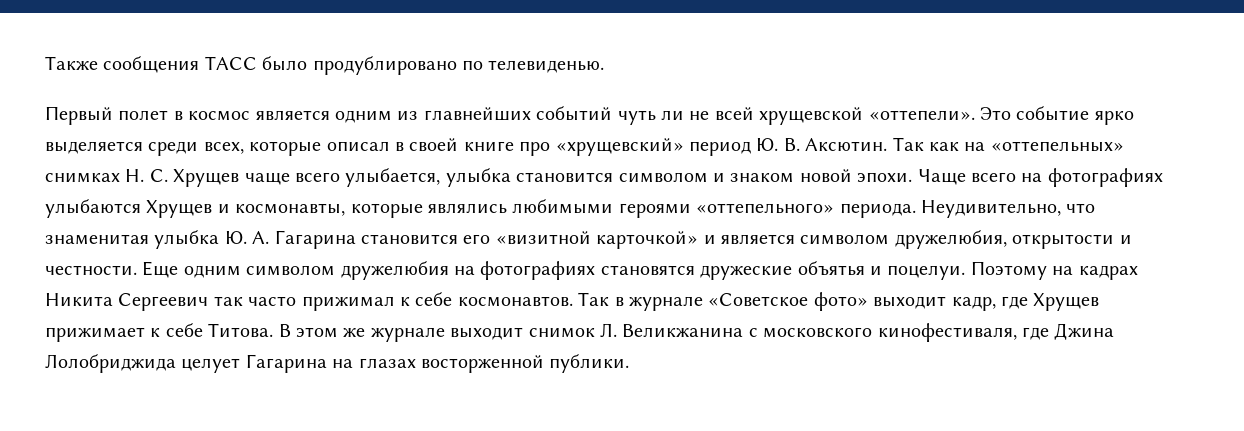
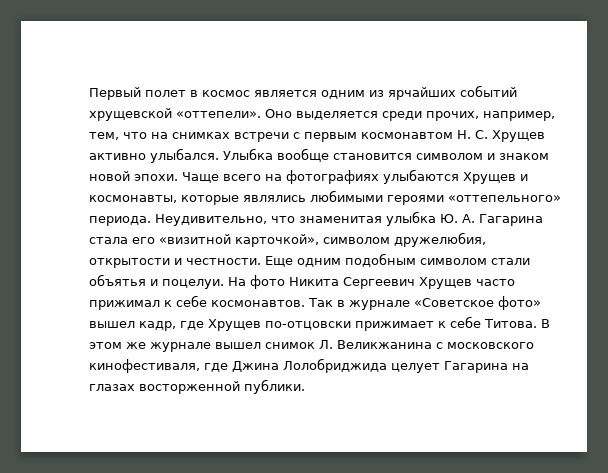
- Также сообщения ТАСС было продублировано по телевиденью.
- Первый полет в космос является одним из главнейших событий чуть ли не всей хрущевской «оттепели». Это событие ярко выделяется среди всех, которые описал в своей книге про «хрущевский» период Ю. В. Аксютин. Так как на «оттепельных» снимках Н. С. Хрущев чаще всего улыбается, улыбка становится символом и знаком новой эпохи.
+ Первый полет в космос является одним из ярчайших событий хрущевской «оттепели». Оно выделяется среди прочих, например, тем, что на снимках встречи с первым космонавтом Н. С. Хрущев активно улыбался. Улыбка вообще становится символом и знаком новой эпохи.
- Неудивительно, что знаменитая улыбка Ю. А. Гагарина становится его «визитной карточкой» и является символом дружелюбия, открытости и честности.
+ Неудивительно, что знаменитая улыбка Ю. А. Гагарина стала его «визитной карточкой», символом дружелюбия, открытости и честности.
- Еще одним символом дружелюбия на фотографиях становятся дружеские объятья и поцелуи. Поэтому на кадрах Никита Сергеевич так часто прижимал к себе космонавтов.
+ Еще одним подобным символом стали объятья и поцелуи. На фото Никита Сергеевич Хрущев часто прижимал к себе космонавтов.
- Так в журнале «Советское фото» выходит кадр, где Хрущев прижимает к себе Титова.
+ Так в журнале «Советское фото» вышел кадр, где Хрущев по-отцовски прижимает к себе Титова.
- В этом же журнале выходит снимок Л. Великжанина с московского кинофестиваля, где Джина Лолобриджида целует Гагарина на глазах восторженной публики.
+ В этом же журнале вышел снимок Л. Великжанина с московского кинофестиваля, где Джина Лолобриджида целует Гагарина на глазах восторженной публики.

